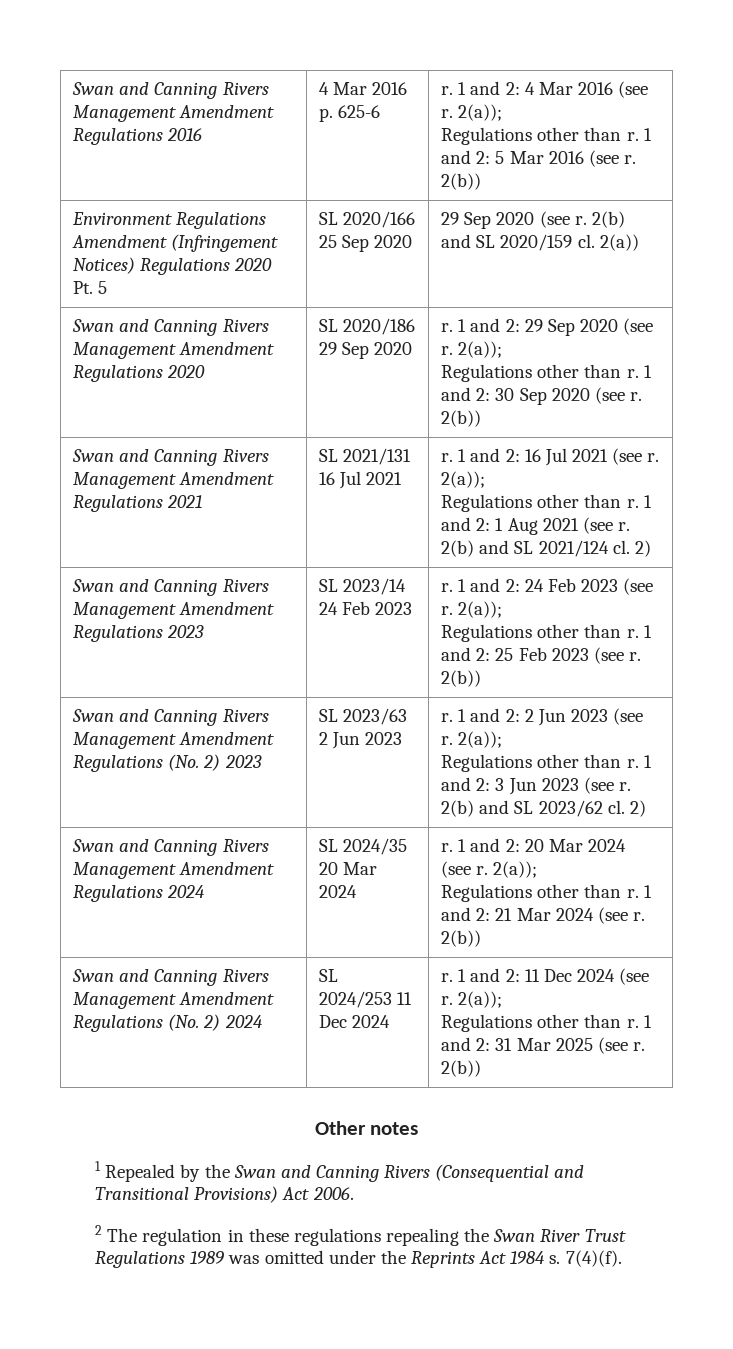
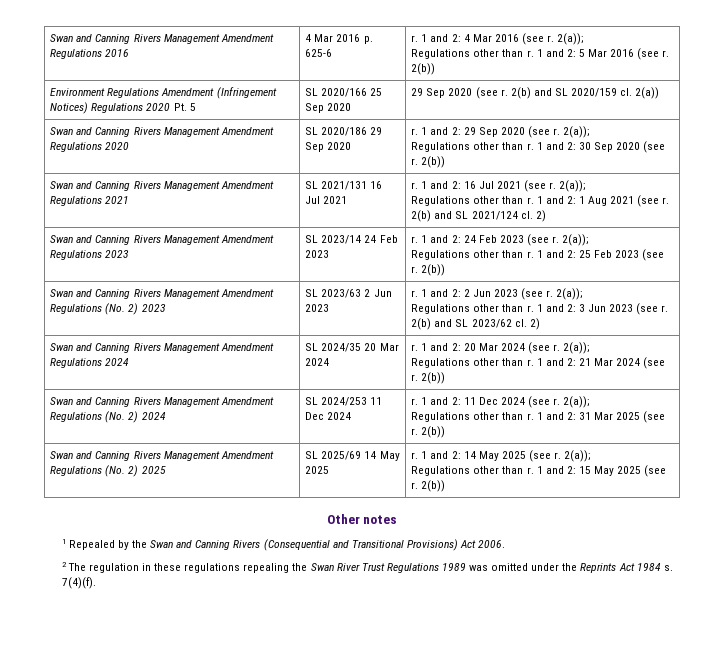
+ Swan and Canning Rivers Management Amendment Regulations (No. 2) 2025 | SL 2025/69 14 May 2025 | r. 1 and 2: 14 May 2025 (see r. 2(a));
+ Regulations other than r. 1 and 2: 15 May 2025 (see r. 2(b))

